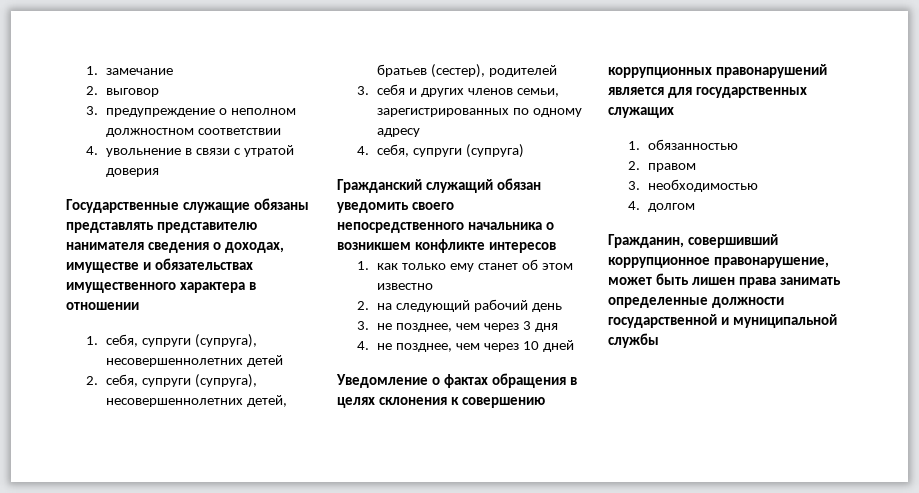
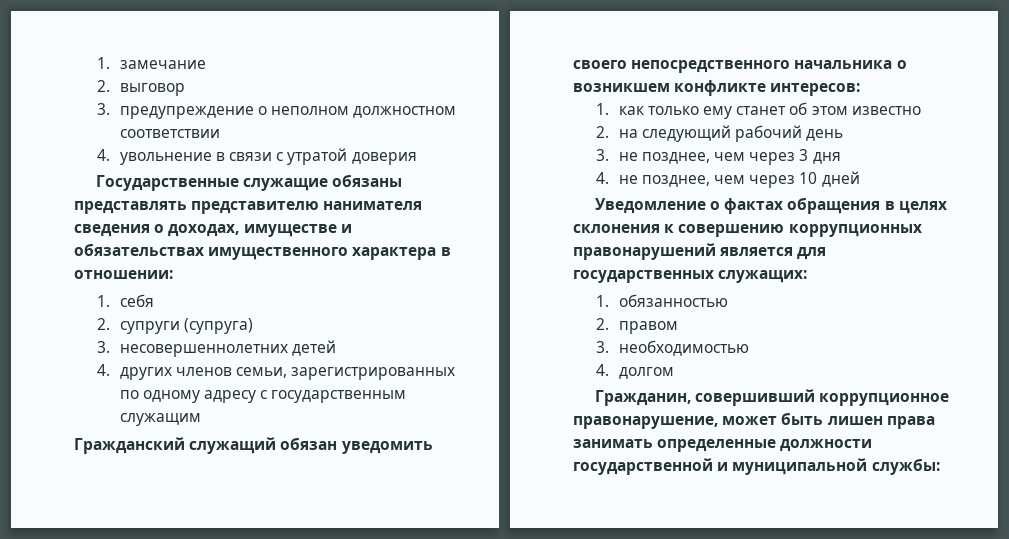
- Государственные служащие обязаны представлять представителю нанимателя сведения о доходах, имуществе и обязательствах имущественного характера в отношении
- 1. себя, супруги (супруга), несовершеннолетних детей
- 2. себя, супруги (супруга), несовершеннолетних детей, братьев (сестер), родителей
- 3. себя и других членов семьи, зарегистрированных по одному адресу
- 4. себя, супруги (супруга)
+ Государственные служащие обязаны представлять представителю нанимателя сведения о доходах, имуществе и обязательствах имущественного характера в отношении:
+ 1. себя
+ 2. супруги (супруга)
+ 3. несовершеннолетних детей
+ 4. других членов семьи, зарегистрированных по одному адресу с государственным служащим
- Гражданский служащий обязан уведомить своего непосредственного начальника о возникшем конфликте интересов
+ Гражданский служащий обязан уведомить своего непосредственного начальника о возникшем конфликте интересов:
- Уведомление о фактах обращения в целях склонения к совершению коррупционных правонарушений является для государственных служащих
+ Уведомление о фактах обращения в целях склонения к совершению коррупционных правонарушений является для государственных служащих:
- Гражданин, совершивший коррупционное правонарушение, может быть лишен права занимать определенные должности государственной и муниципальной службы
+ Гражданин, совершивший коррупционное правонарушение, может быть лишен права занимать определенные должности государственной и муниципальной службы:

